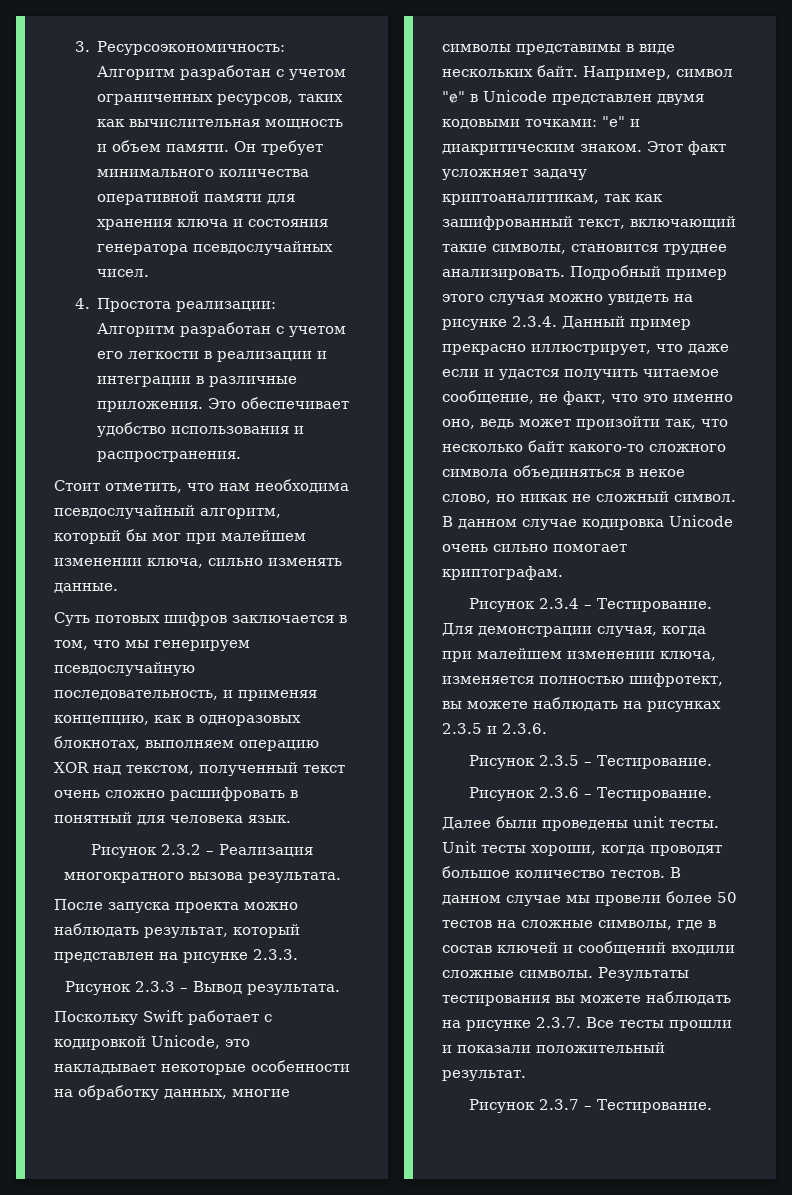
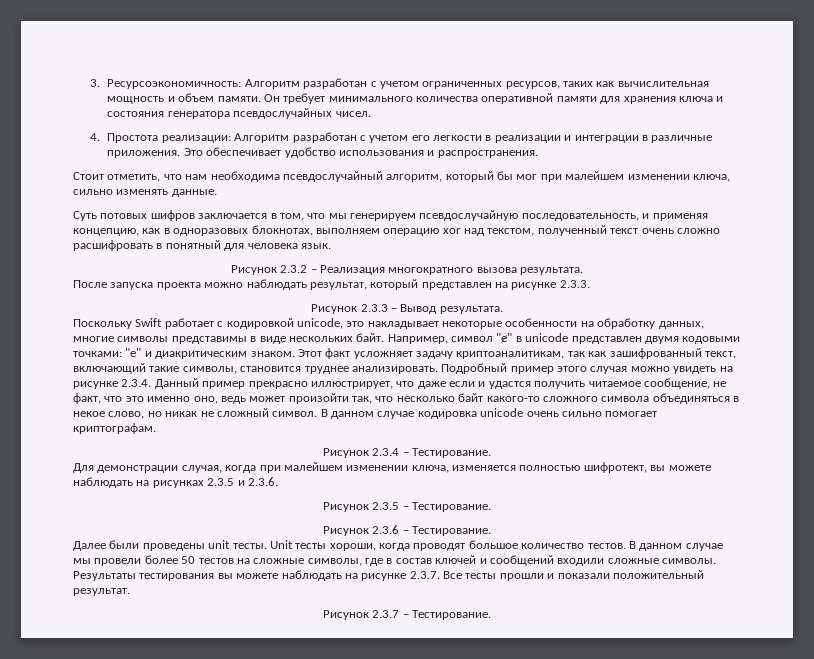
- Суть потовых шифров заключается в том, что мы генерируем псевдослучайную последовательность, и применяя концепцию, как в одноразовых блокнотах, выполняем операцию XOR над текстом, полученный текст очень сложно расшифровать в понятный для человека язык.
+ Суть потовых шифров заключается в том, что мы генерируем псевдослучайную последовательность, и применяя концепцию, как в одноразовых блокнотах, выполняем операцию xor над текстом, полученный текст очень сложно расшифровать в понятный для человека язык.
- Поскольку Swift работает с кодировкой Unicode, это накладывает некоторые особенности на обработку данных, многие символы представимы в виде нескольких байт.
+ Поскольку Swift работает с кодировкой unicode, это накладывает некоторые особенности на обработку данных, многие символы представимы в виде нескольких байт.
- Например, символ "ɇ" в Unicode представлен двумя кодовыми точками: "e" и диакритическим знаком.
+ Например, символ "ɇ" в unicode представлен двумя кодовыми точками: "e" и диакритическим знаком.
- В данном случае кодировка Unicode очень сильно помогает криптографам.
+ В данном случае кодировка unicode очень сильно помогает криптографам.

